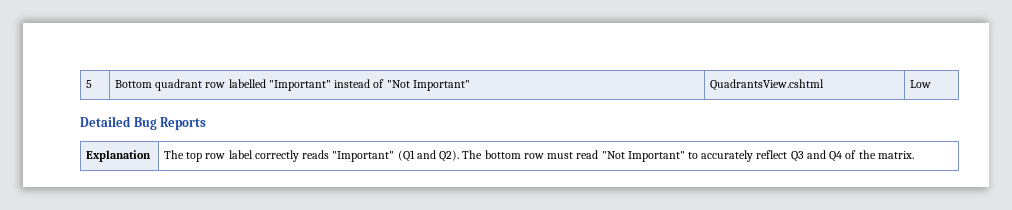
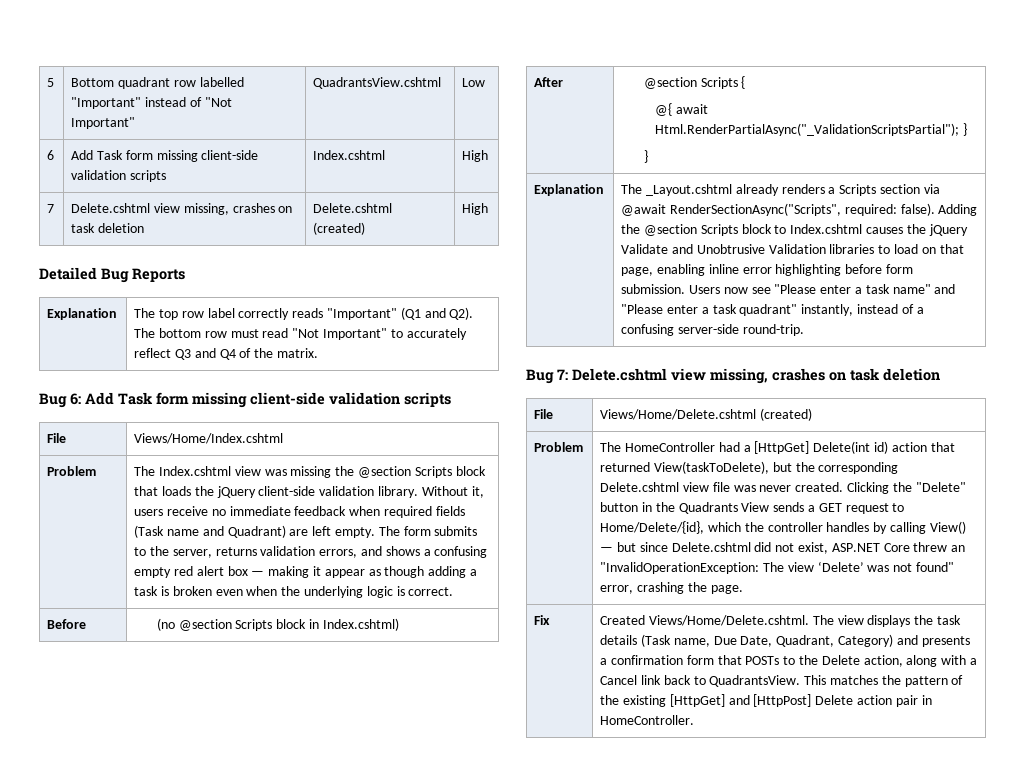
+ 6 | Add Task form missing client-side validation scripts | Index.cshtml | High
+ 7 | Delete.cshtml view missing, crashes on task deletion | Delete.cshtml (created) | High
+ Bug 6: Add Task form missing client-side validation scripts
+ File | Views/Home/Index.cshtml
+ Problem | The Index.cshtml view was missing the @section Scripts block that loads the jQuery client-side validation library. Without it, users receive no immediate feedback when required fields (Task name and Quadrant) are left empty. The form submits to the server, returns validation errors, and shows a confusing empty red alert box — making it appear as though adding a task is broken even when the underlying logic is correct.
+ Before | (no @section Scripts block in Index.cshtml)
+ After | @section Scripts {
+ @{ await Html.RenderPartialAsync("_ValidationScriptsPartial"); }
+ }
+ Explanation | The _Layout.cshtml already renders a Scripts section via @await RenderSectionAsync("Scripts", required: false). Adding the @section Scripts block to Index.cshtml causes the jQuery Validate and Unobtrusive Validation libraries to load on that page, enabling inline error highlighting before form submission. Users now see "Please enter a task name" and "Please enter a task quadrant" instantly, instead of a confusing server-side round-trip.
+ Bug 7: Delete.cshtml view missing, crashes on task deletion
+ File | Views/Home/Delete.cshtml (created)
+ Problem | The HomeController had a [HttpGet] Delete(int id) action that returned View(taskToDelete), but the corresponding Delete.cshtml view file was never created. Clicking the "Delete" button in the Quadrants View sends a GET request to Home/Delete/{id}, which the controller handles by calling View() — but since Delete.cshtml did not exist, ASP.NET Core threw an "InvalidOperationException: The view ‘Delete’ was not found" error, crashing the page.
+ Fix | Created Views/Home/Delete.cshtml. The view displays the task details (Task name, Due Date, Quadrant, Category) and presents a confirmation form that POSTs to the Delete action, along with a Cancel link back to QuadrantsView. This matches the pattern of the existing [HttpGet] and [HttpPost] Delete action pair in HomeController.

